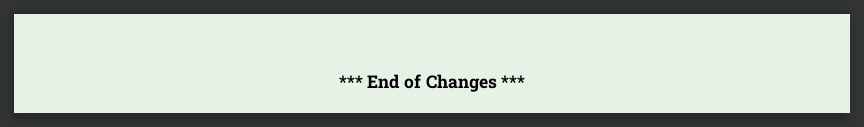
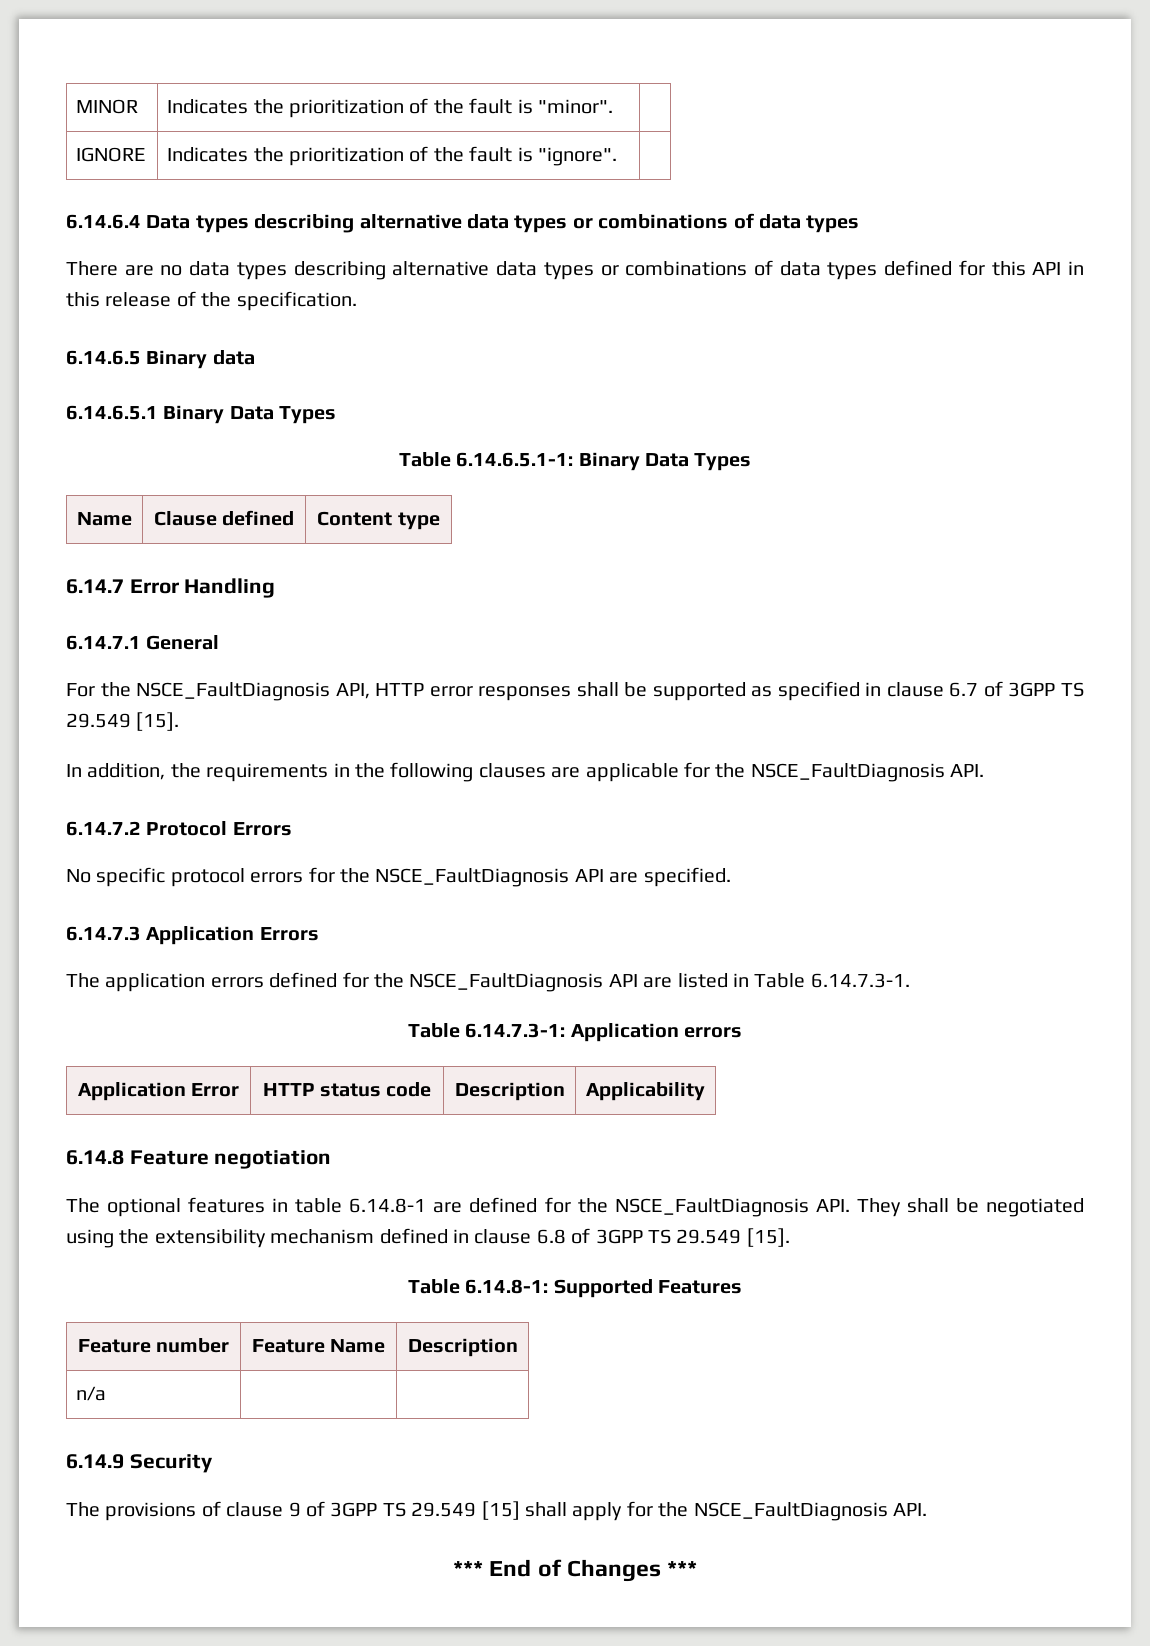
+ MINOR | Indicates the prioritization of the fault is "minor". |
+ IGNORE | Indicates the prioritization of the fault is "ignore". |
+ 6.14.6.4 Data types describing alternative data types or combinations of data types
+ There are no data types describing alternative data types or combinations of data types defined for this API in this release of the specification.
+ 6.14.6.5 Binary data
+ 6.14.6.5.1 Binary Data Types
+ Table 6.14.6.5.1-1: Binary Data Types
+ Name | Clause defined | Content type
+ 6.14.7 Error Handling
+ 6.14.7.1 General
+ For the NSCE_FaultDiagnosis API, HTTP error responses shall be supported as specified in clause 6.7 of 3GPP TS 29.549 [15].
+ In addition, the requirements in the following clauses are applicable for the NSCE_FaultDiagnosis API.
+ 6.14.7.2 Protocol Errors
+ No specific protocol errors for the NSCE_FaultDiagnosis API are specified.
+ 6.14.7.3 Application Errors
+ The application errors defined for the NSCE_FaultDiagnosis API are listed in Table 6.14.7.3-1.
+ Table 6.14.7.3-1: Application errors
+ Application Error | HTTP status code | Description | Applicability
+ 6.14.8 Feature negotiation
+ The optional features in table 6.14.8-1 are defined for the NSCE_FaultDiagnosis API. They shall be negotiated using the extensibility mechanism defined in clause 6.8 of 3GPP TS 29.549 [15].
+ Table 6.14.8-1: Supported Features
+ Feature number | Feature Name | Description
+ n/a | |
+ 6.14.9 Security
+ The provisions of clause 9 of 3GPP TS 29.549 [15] shall apply for the NSCE_FaultDiagnosis API.

